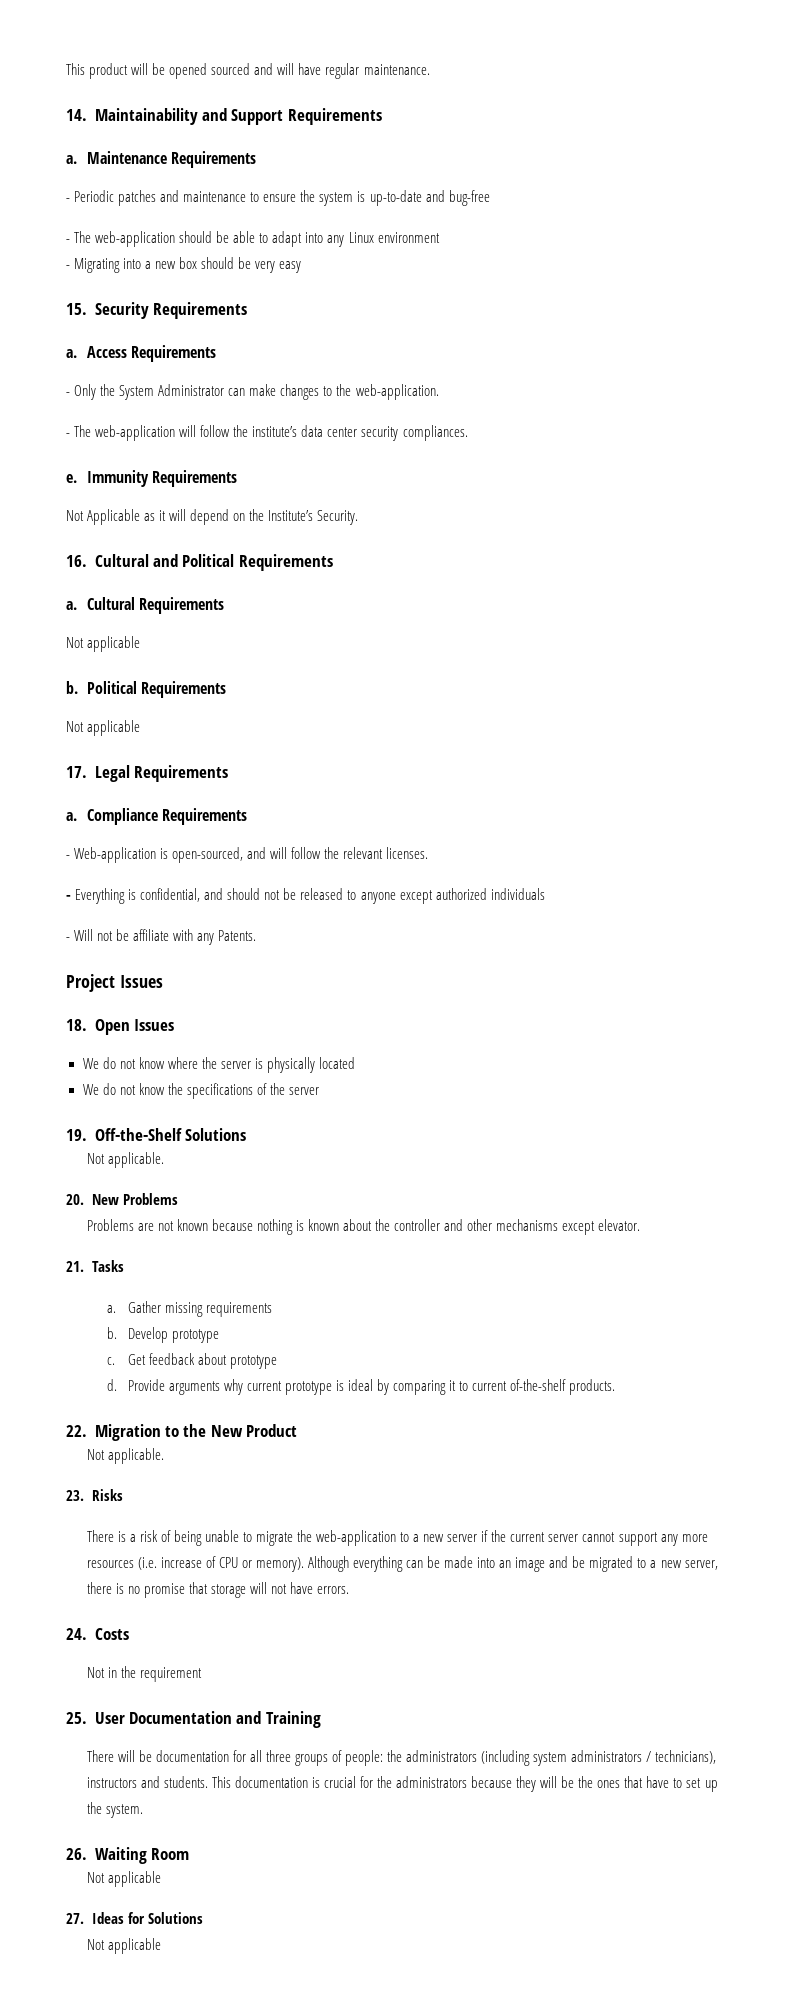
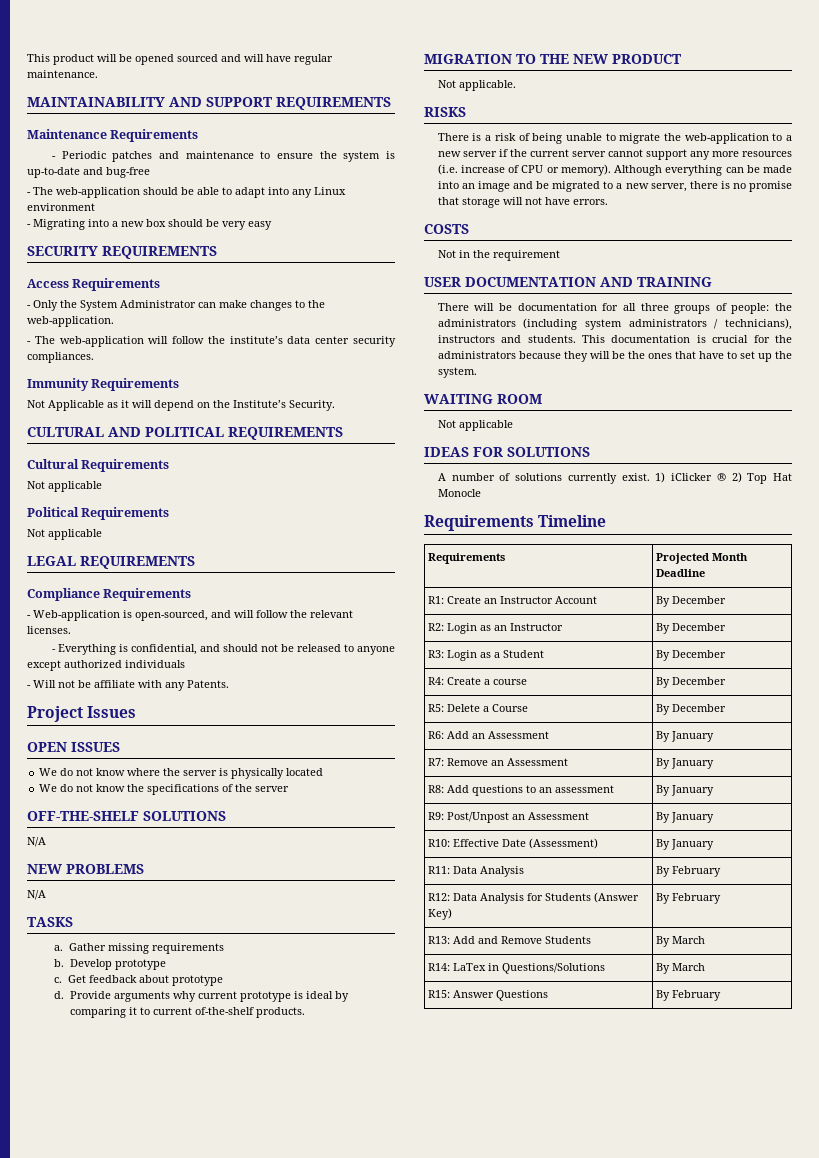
- 14. Maintainability and Support Requirements
- a. Maintenance Requirements
+ MAINTAINABILITY AND SUPPORT REQUIREMENTS
+ Maintenance Requirements
- 15. Security Requirements
- a. Access Requirements
+ SECURITY REQUIREMENTS
+ Access Requirements
- e.
- 16. Cultural and Political Requirements
- a. Cultural Requirements
+ CULTURAL AND POLITICAL REQUIREMENTS
+ Cultural Requirements
  Not applicable
- b. Political Requirements
+ Political Requirements
- 17. Legal Requirements
- a. Compliance Requirements
+ LEGAL REQUIREMENTS
+ Compliance Requirements
- 18. Open Issues
+ OPEN ISSUES
- 19. Off-the-Shelf Solutions
- Not applicable.
- 20. New Problems
- Problems are not known because nothing is known about the controller and other mechanisms except elevator.
- 21. Tasks
+ OFF-THE-SHELF SOLUTIONS
+ N/A
+ NEW PROBLEMS
+ N/A
+ TASKS
- 22. Migration to the New Product
+ MIGRATION TO THE NEW PRODUCT
  Not applicable.
- 23. Risks
+ RISKS
- 24. Costs
+ COSTS
- 25. User Documentation and Training
+ USER DOCUMENTATION AND TRAINING
- 26. Waiting Room
+ WAITING ROOM
  Not applicable
- 27. Ideas for Solutions
- Not applicable
+ IDEAS FOR SOLUTIONS
+ A number of solutions currently exist. 1) iClicker ® 2) Top Hat Monocle
+ Requirements Timeline
+ Requirements | Projected Month Deadline
+ R1: Create an Instructor Account | By December
+ R2: Login as an Instructor | By December
+ R3: Login as a Student | By December
+ R4: Create a course | By December
+ R5: Delete a Course | By December
+ R6: Add an Assessment | By January
+ R7: Remove an Assessment | By January
+ R8: Add questions to an assessment | By January
+ R9: Post/Unpost an Assessment | By January
+ R10: Effective Date (Assessment) | By January
+ R11: Data Analysis | By February
+ R12: Data Analysis for Students (Answer Key) | By February
+ R13: Add and Remove Students | By March
+ R14: LaTex in Questions/Solutions | By March
+ R15: Answer Questions | By February

